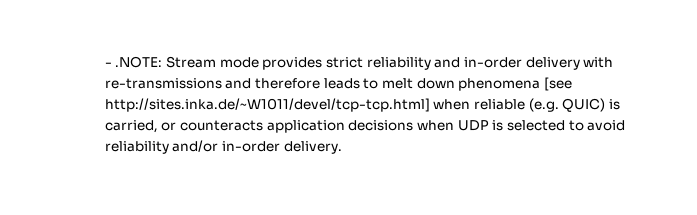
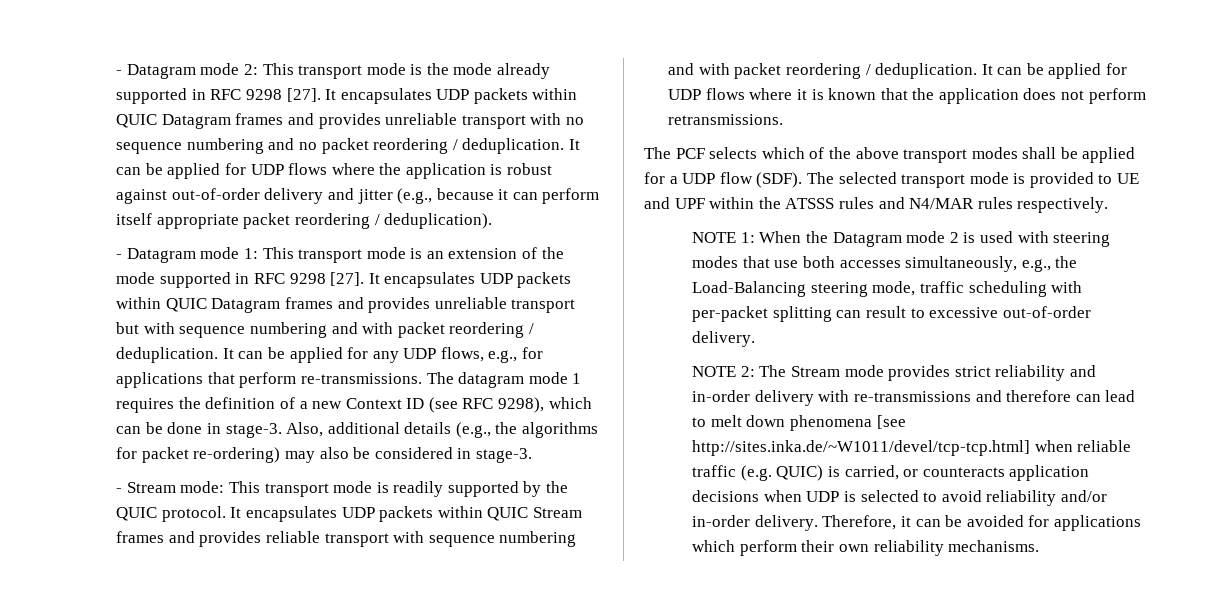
- - .NOTE: Stream mode provides strict reliability and in-order delivery with re-transmissions and therefore leads to melt down phenomena [see http://sites.inka.de/~W1011/devel/tcp-tcp.html] when reliable (e.g. QUIC) is carried, or counteracts application decisions when UDP is selected to avoid reliability and/or in-order delivery.
+ - Datagram mode 2: This transport mode is the mode already supported in RFC 9298 [27]. It encapsulates UDP packets within QUIC Datagram frames and provides unreliable transport with no sequence numbering and no packet reordering / deduplication. It can be applied for UDP flows where the application is robust against out-of-order delivery and jitter (e.g., because it can perform itself appropriate packet reordering / deduplication).
+ - Datagram mode 1: This transport mode is an extension of the mode supported in RFC 9298 [27]. It encapsulates UDP packets within QUIC Datagram frames and provides unreliable transport but with sequence numbering and with packet reordering / deduplication. It can be applied for any UDP flows, e.g., for applications that perform re-transmissions. The datagram mode 1 requires the definition of a new Context ID (see RFC 9298), which can be done in stage-3. Also, additional details (e.g., the algorithms for packet re-ordering) may also be considered in stage-3.
+ - Stream mode: This transport mode is readily supported by the QUIC protocol. It encapsulates UDP packets within QUIC Stream frames and provides reliable transport with sequence numbering and with packet reordering / deduplication. It can be applied for UDP flows where it is known that the application does not perform retransmissions.
+ The PCF selects which of the above transport modes shall be applied for a UDP flow (SDF). The selected transport mode is provided to UE and UPF within the ATSSS rules and N4/MAR rules respectively.
+ NOTE 1: When the Datagram mode 2 is used with steering modes that use both accesses simultaneously, e.g., the Load-Balancing steering mode, traffic scheduling with per-packet splitting can result to excessive out-of-order delivery.
+ NOTE 2: The Stream mode provides strict reliability and in-order delivery with re-transmissions and therefore can lead to melt down phenomena [see http://sites.inka.de/~W1011/devel/tcp-tcp.html] when reliable traffic (e.g. QUIC) is carried, or counteracts application decisions when UDP is selected to avoid reliability and/or in-order delivery.
+ Therefore, it can be avoided for applications which perform their own reliability mechanisms.

